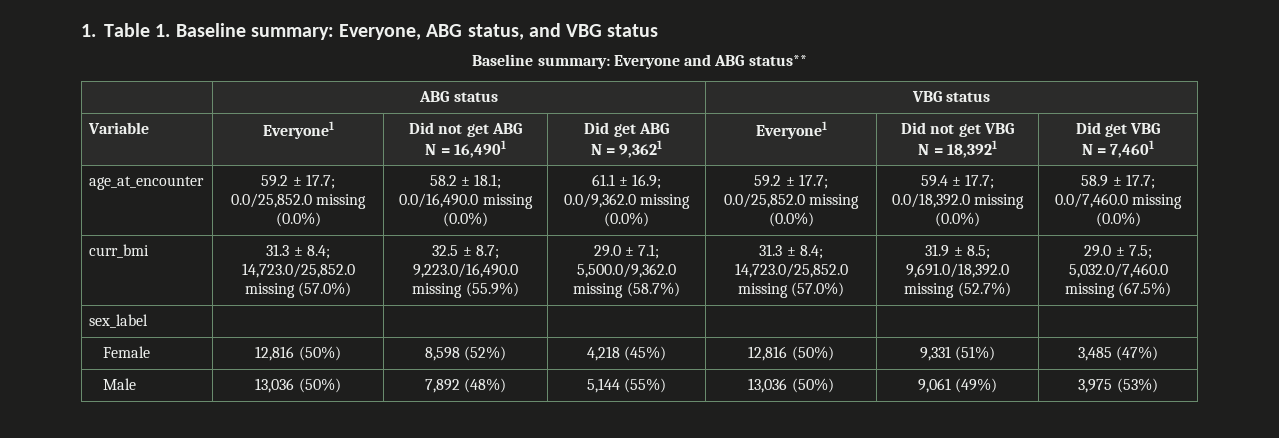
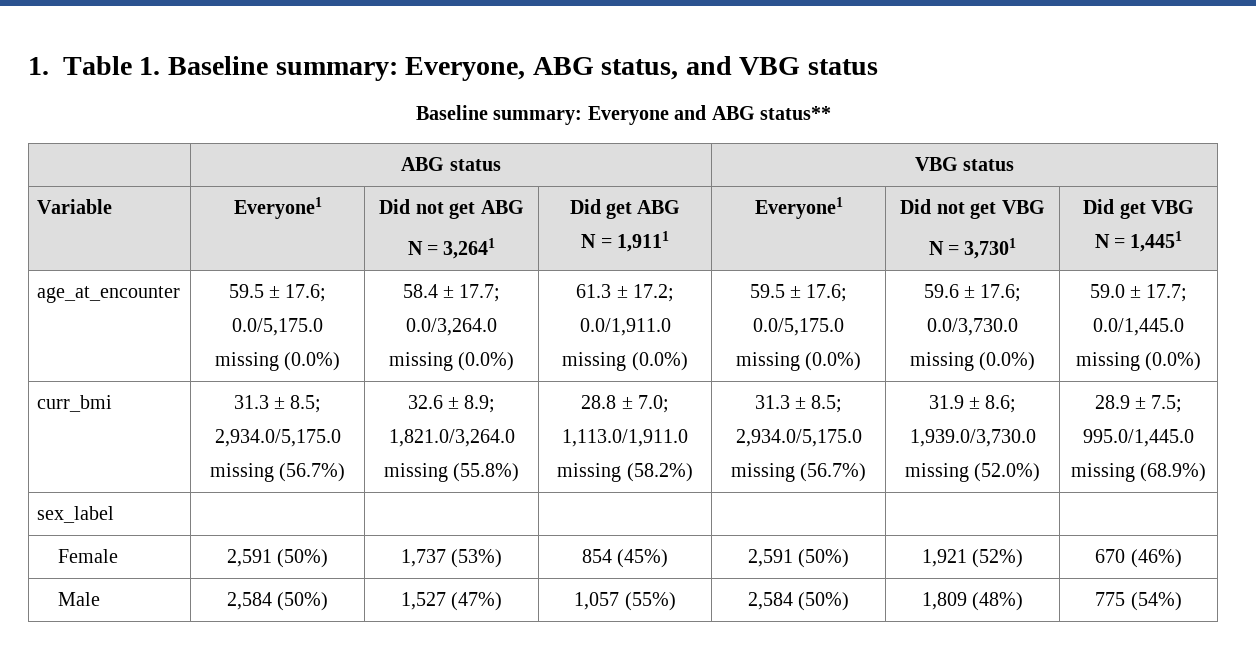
  Variable | Everyone1 | Did not get ABG
- N = 16,4901 | Did get ABG
- N = 9,3621 | Everyone1 | Did not get VBG
- N = 18,3921 | Did get VBG
- N = 7,4601
+ N = 3,2641 | Did get ABG
+ N = 1,9111 | Everyone1 | Did not get VBG
+ N = 3,7301 | Did get VBG
+ N = 1,4451
- age_at_encounter | 59.2 ± 17.7; 0.0/25,852.0 missing (0.0%) | 58.2 ± 18.1; 0.0/16,490.0 missing (0.0%) | 61.1 ± 16.9; 0.0/9,362.0 missing (0.0%) | 59.2 ± 17.7; 0.0/25,852.0 missing (0.0%) | 59.4 ± 17.7; 0.0/18,392.0 missing (0.0%) | 58.9 ± 17.7; 0.0/7,460.0 missing (0.0%)
+ age_at_encounter | 59.5 ± 17.6; 0.0/5,175.0 missing (0.0%) | 58.4 ± 17.7; 0.0/3,264.0 missing (0.0%) | 61.3 ± 17.2; 0.0/1,911.0 missing (0.0%) | 59.5 ± 17.6; 0.0/5,175.0 missing (0.0%) | 59.6 ± 17.6; 0.0/3,730.0 missing (0.0%) | 59.0 ± 17.7; 0.0/1,445.0 missing (0.0%)
- curr_bmi | 31.3 ± 8.4; 14,723.0/25,852.0 missing (57.0%) | 32.5 ± 8.7; 9,223.0/16,490.0 missing (55.9%) | 29.0 ± 7.1; 5,500.0/9,362.0 missing (58.7%) | 31.3 ± 8.4; 14,723.0/25,852.0 missing (57.0%) | 31.9 ± 8.5; 9,691.0/18,392.0 missing (52.7%) | 29.0 ± 7.5; 5,032.0/7,460.0 missing (67.5%)
+ curr_bmi | 31.3 ± 8.5; 2,934.0/5,175.0 missing (56.7%) | 32.6 ± 8.9; 1,821.0/3,264.0 missing (55.8%) | 28.8 ± 7.0; 1,113.0/1,911.0 missing (58.2%) | 31.3 ± 8.5; 2,934.0/5,175.0 missing (56.7%) | 31.9 ± 8.6; 1,939.0/3,730.0 missing (52.0%) | 28.9 ± 7.5; 995.0/1,445.0 missing (68.9%)
- Female | 12,816 (50%) | 8,598 (52%) | 4,218 (45%) | 12,816 (50%) | 9,331 (51%) | 3,485 (47%)
+ Female | 2,591 (50%) | 1,737 (53%) | 854 (45%) | 2,591 (50%) | 1,921 (52%) | 670 (46%)
- Male | 13,036 (50%) | 7,892 (48%) | 5,144 (55%) | 13,036 (50%) | 9,061 (49%) | 3,975 (53%)
+ Male | 2,584 (50%) | 1,527 (47%) | 1,057 (55%) | 2,584 (50%) | 1,809 (48%) | 775 (54%)

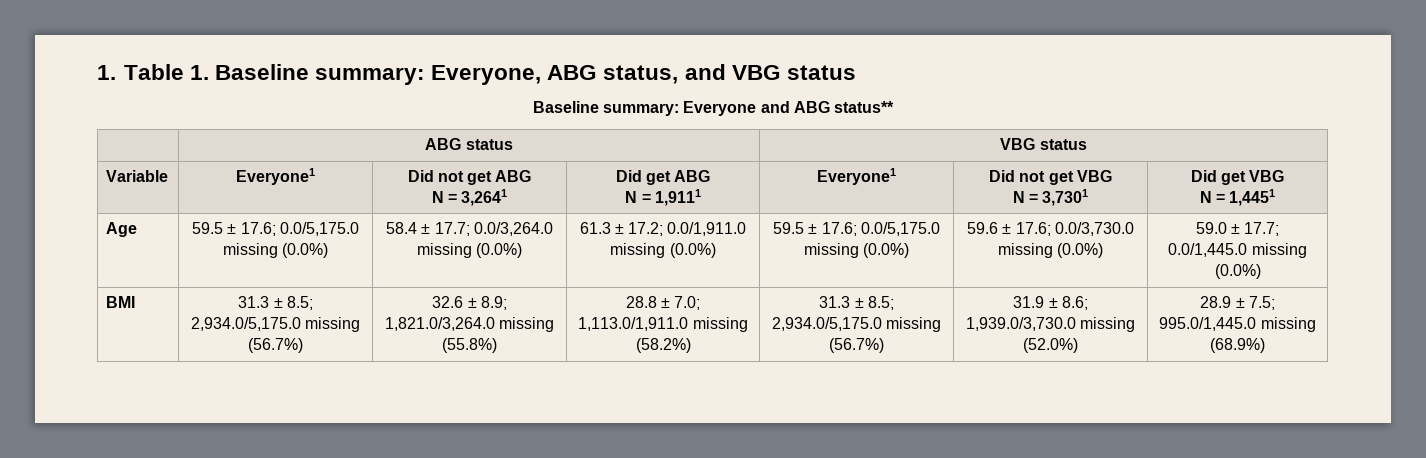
- age_at_encounter | 59.5 ± 17.6; 0.0/5,175.0 missing (0.0%) | 58.4 ± 17.7; 0.0/3,264.0 missing (0.0%) | 61.3 ± 17.2; 0.0/1,911.0 missing (0.0%) | 59.5 ± 17.6; 0.0/5,175.0 missing (0.0%) | 59.6 ± 17.6; 0.0/3,730.0 missing (0.0%) | 59.0 ± 17.7; 0.0/1,445.0 missing (0.0%)
+ Age | 59.5 ± 17.6; 0.0/5,175.0 missing (0.0%) | 58.4 ± 17.7; 0.0/3,264.0 missing (0.0%) | 61.3 ± 17.2; 0.0/1,911.0 missing (0.0%) | 59.5 ± 17.6; 0.0/5,175.0 missing (0.0%) | 59.6 ± 17.6; 0.0/3,730.0 missing (0.0%) | 59.0 ± 17.7; 0.0/1,445.0 missing (0.0%)
- curr_bmi | 31.3 ± 8.5; 2,934.0/5,175.0 missing (56.7%) | 32.6 ± 8.9; 1,821.0/3,264.0 missing (55.8%) | 28.8 ± 7.0; 1,113.0/1,911.0 missing (58.2%) | 31.3 ± 8.5; 2,934.0/5,175.0 missing (56.7%) | 31.9 ± 8.6; 1,939.0/3,730.0 missing (52.0%) | 28.9 ± 7.5; 995.0/1,445.0 missing (68.9%)
+ BMI | 31.3 ± 8.5; 2,934.0/5,175.0 missing (56.7%) | 32.6 ± 8.9; 1,821.0/3,264.0 missing (55.8%) | 28.8 ± 7.0; 1,113.0/1,911.0 missing (58.2%) | 31.3 ± 8.5; 2,934.0/5,175.0 missing (56.7%) | 31.9 ± 8.6; 1,939.0/3,730.0 missing (52.0%) | 28.9 ± 7.5; 995.0/1,445.0 missing (68.9%)
- sex_label | | | | | |
- Female | 2,591 (50%) | 1,737 (53%) | 854 (45%) | 2,591 (50%) | 1,921 (52%) | 670 (46%)
- Male | 2,584 (50%) | 1,527 (47%) | 1,057 (55%) | 2,584 (50%) | 1,809 (48%) | 775 (54%)

